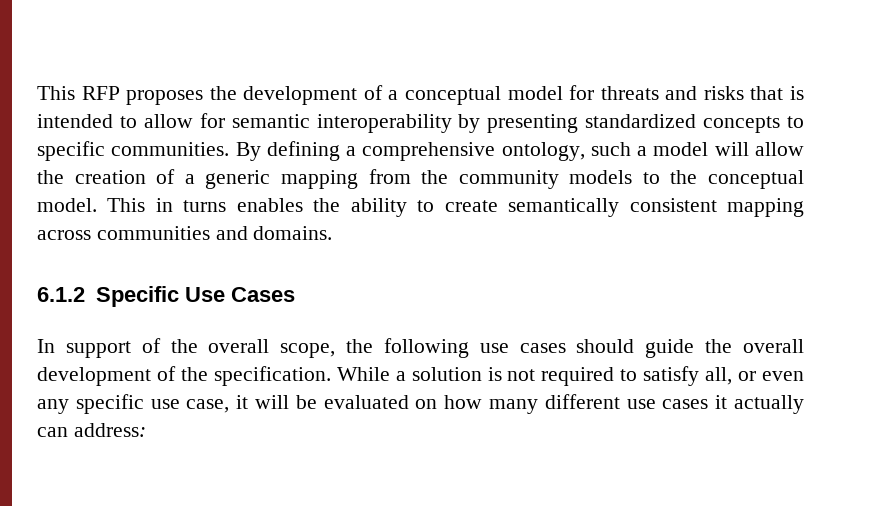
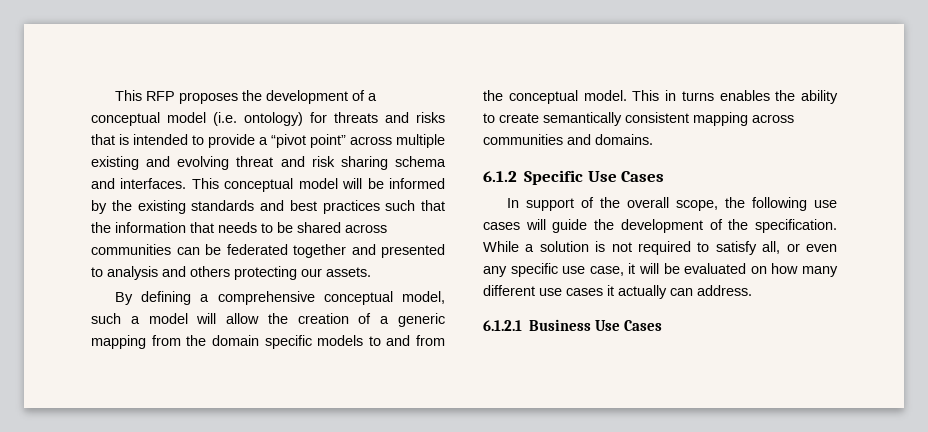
- This RFP proposes the development of a conceptual model for threats and risks that is intended to allow for semantic interoperability by presenting standardized concepts to specific communities. By defining a comprehensive ontology, such a model will allow the creation of a generic mapping from the community models to the conceptual model.
+ This RFP proposes the development of a conceptual model (i.e. ontology) for threats and risks that is intended to provide a “pivot point” across multiple existing and evolving threat and risk sharing schema and interfaces. This conceptual model will be informed by the existing standards and best practices such that the information that needs to be shared across communities can be federated together and presented to analysis and others protecting our assets.
+ By defining a comprehensive conceptual model, such a model will allow the creation of a generic mapping from the domain specific models to and from the conceptual model.
- In support of the overall scope, the following use cases should guide the overall development of the specification.
+ In support of the overall scope, the following use cases will guide the development of the specification.
- While a solution is not required to satisfy all, or even any specific use case, it will be evaluated on how many different use cases it actually can address:
+ While a solution is not required to satisfy all, or even any specific use case, it will be evaluated on how many different use cases it actually can address.
+ 6.1.2.1 Business Use Cases

